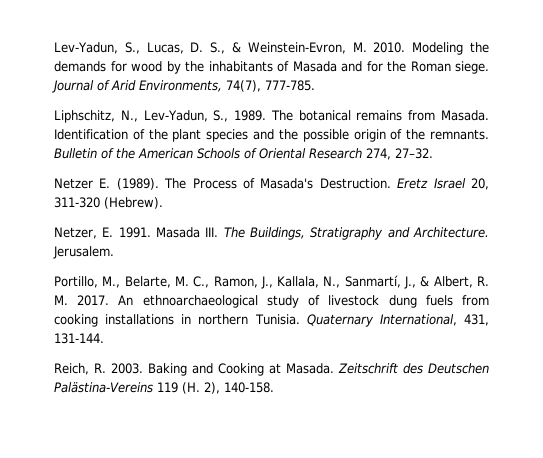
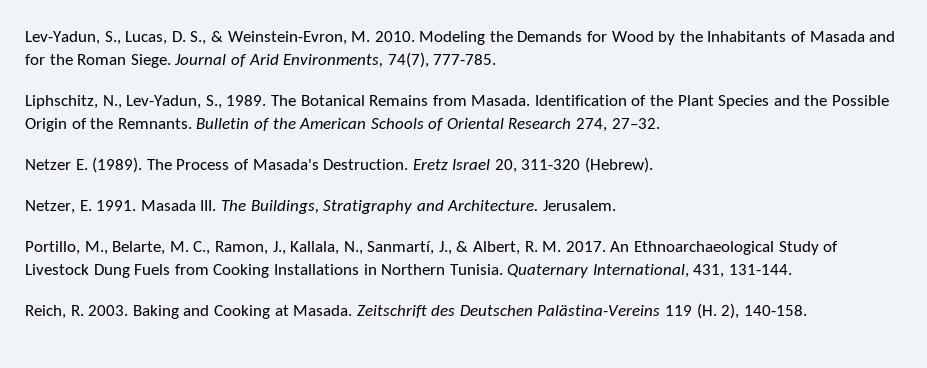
- Modeling the demands for wood by the inhabitants of Masada and for the Roman siege.
+ Modeling the Demands for Wood by the Inhabitants of Masada and for the Roman Siege.
- The botanical remains from Masada.
+ The Botanical Remains from Masada.
- Identification of the plant species and the possible origin of the remnants.
+ Identification of the Plant Species and the Possible Origin of the Remnants.
- An ethnoarchaeological study of livestock dung fuels from cooking installations in northern Tunisia.
+ An Ethnoarchaeological Study of Livestock Dung Fuels from Cooking Installations in Northern Tunisia.

